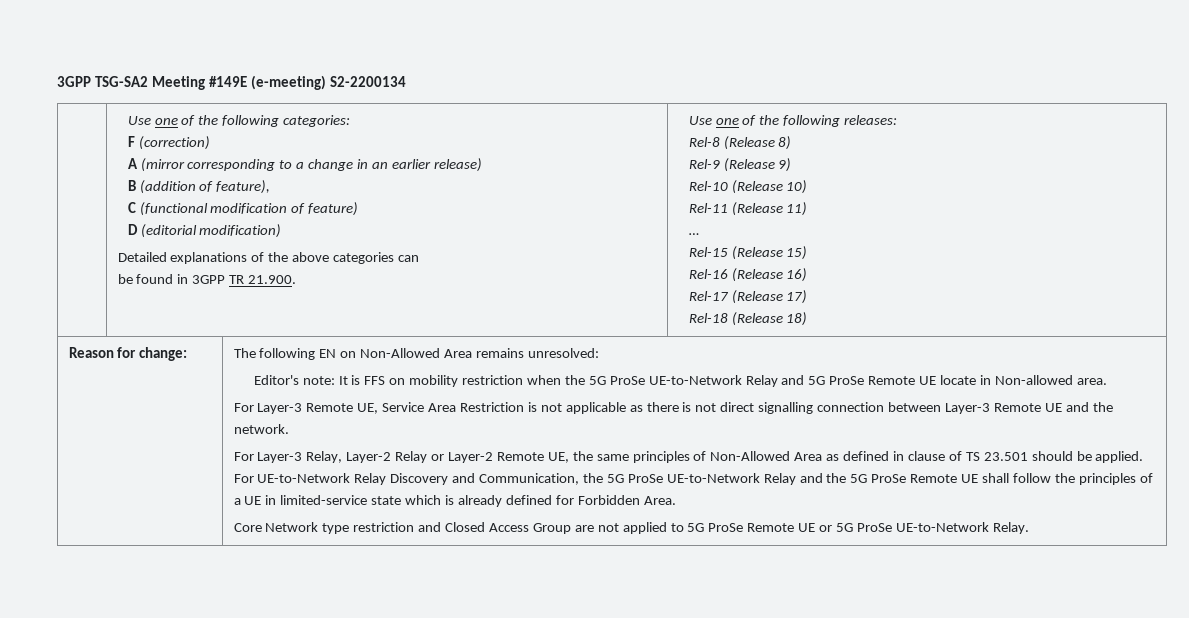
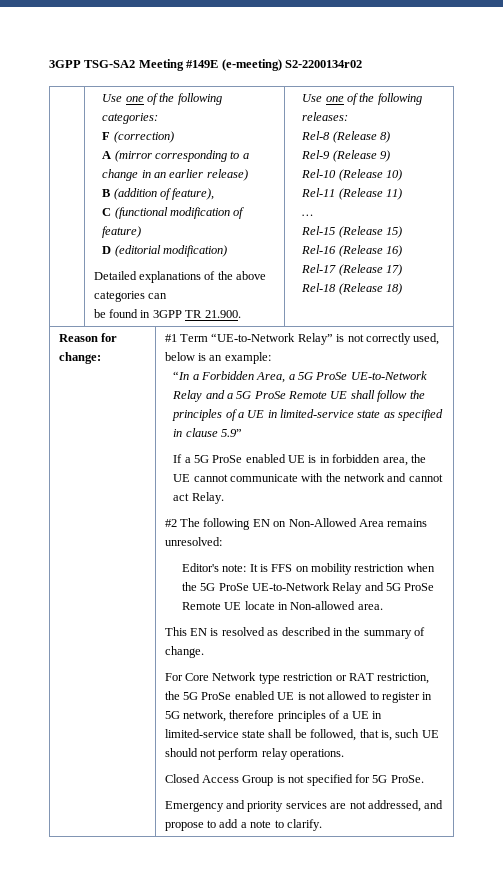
- 3GPP TSG-SA2 Meeting #149E (e-meeting) S2-2200134
+ 3GPP TSG-SA2 Meeting #149E (e-meeting) S2-2200134r02
- The following EN on Non-Allowed Area remains unresolved:
+ #1 Term “UE-to-Network Relay” is not correctly used, below is an example:
+ “In a Forbidden Area, a 5G ProSe UE-to-Network Relay and a 5G ProSe Remote UE shall follow the principles of a UE in limited-service state as specified in clause 5.9”
+ If a 5G ProSe enabled UE is in forbidden area, the UE cannot communicate with the network and cannot act Relay.
+ #2 The following EN on Non-Allowed Area remains unresolved:
- For Layer-3 Remote UE, Service Area Restriction is not applicable as there is not direct signalling connection between Layer-3 Remote UE and the network.
- For Layer-3 Relay, Layer-2 Relay or Layer-2 Remote UE, the same principles of Non-Allowed Area as defined in clause of TS 23.501 should be applied. For UE-to-Network Relay Discovery and Communication, the 5G ProSe UE-to-Network Relay and the 5G ProSe Remote UE shall follow the principles of a UE in limited-service state which is already defined for Forbidden Area.
- Core Network type restriction and Closed Access Group are not applied to 5G ProSe Remote UE or 5G ProSe UE-to-Network Relay.
+ This EN is resolved as described in the summary of change.
+ For Core Network type restriction or RAT restriction, the 5G ProSe enabled UE is not allowed to register in 5G network, therefore principles of a UE in limited-service state shall be followed, that is, such UE should not perform relay operations.
+ Closed Access Group is not specified for 5G ProSe.
+ Emergency and priority services are not addressed, and propose to add a note to clarify.

